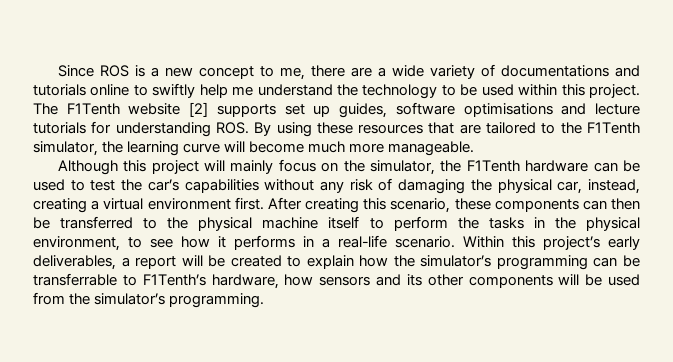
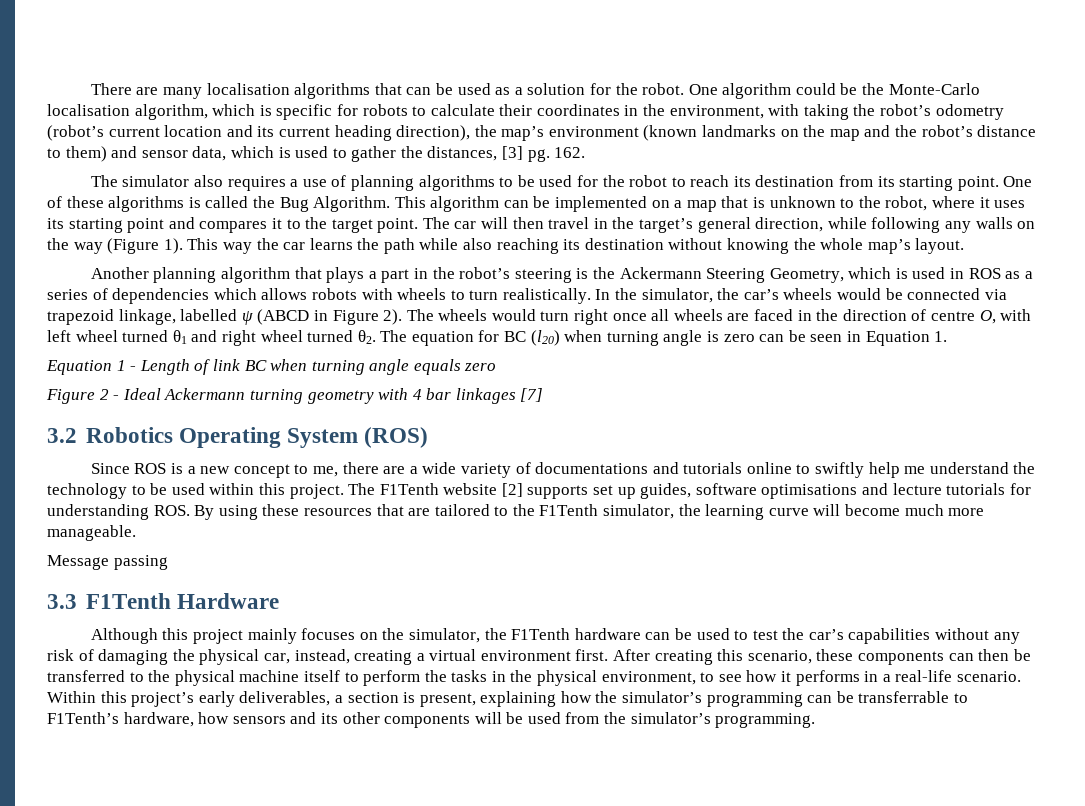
+ There are many localisation algorithms that can be used as a solution for the robot. One algorithm could be the Monte-Carlo localisation algorithm, which is specific for robots to calculate their coordinates in the environment, with taking the robot’s odometry (robot’s current location and its current heading direction), the map’s environment (known landmarks on the map and the robot’s distance to them) and sensor data, which is used to gather the distances, [3] pg. 162.
+ The simulator also requires a use of planning algorithms to be used for the robot to reach its destination from its starting point. One of these algorithms is called the Bug Algorithm. This algorithm can be implemented on a map that is unknown to the robot, where it uses its starting point and compares it to the target point. The car will then travel in the target’s general direction, while following any walls on the way (Figure 1). This way the car learns the path while also reaching its destination without knowing the whole map’s layout.
+ Another planning algorithm that plays a part in the robot’s steering is the Ackermann Steering Geometry, which is used in ROS as a series of dependencies which allows robots with wheels to turn realistically. In the simulator, the car’s wheels would be connected via trapezoid linkage, labelled ψ (ABCD in Figure 2). The wheels would turn right once all wheels are faced in the direction of centre O, with left wheel turned θ1 and right wheel turned θ2. The equation for BC (l20) when turning angle is zero can be seen in Equation 1.
+ Equation 1 - Length of link BC when turning angle equals zero
+ Figure 2 - Ideal Ackermann turning geometry with 4 bar linkages [7]
+ 3.2 Robotics Operating System (ROS)
+ Message passing
+ 3.3 F1Tenth Hardware
- Although this project will mainly focus on the simulator, the F1Tenth hardware can be used to test the car’s capabilities without any risk of damaging the physical car, instead, creating a virtual environment first.
+ Although this project mainly focuses on the simulator, the F1Tenth hardware can be used to test the car’s capabilities without any risk of damaging the physical car, instead, creating a virtual environment first.
- Within this project’s early deliverables, a report will be created to explain how the simulator’s programming can be transferrable to F1Tenth’s hardware, how sensors and its other components will be used from the simulator’s programming.
+ Within this project’s early deliverables, a section is present, explaining how the simulator’s programming can be transferrable to F1Tenth’s hardware, how sensors and its other components will be used from the simulator’s programming.

